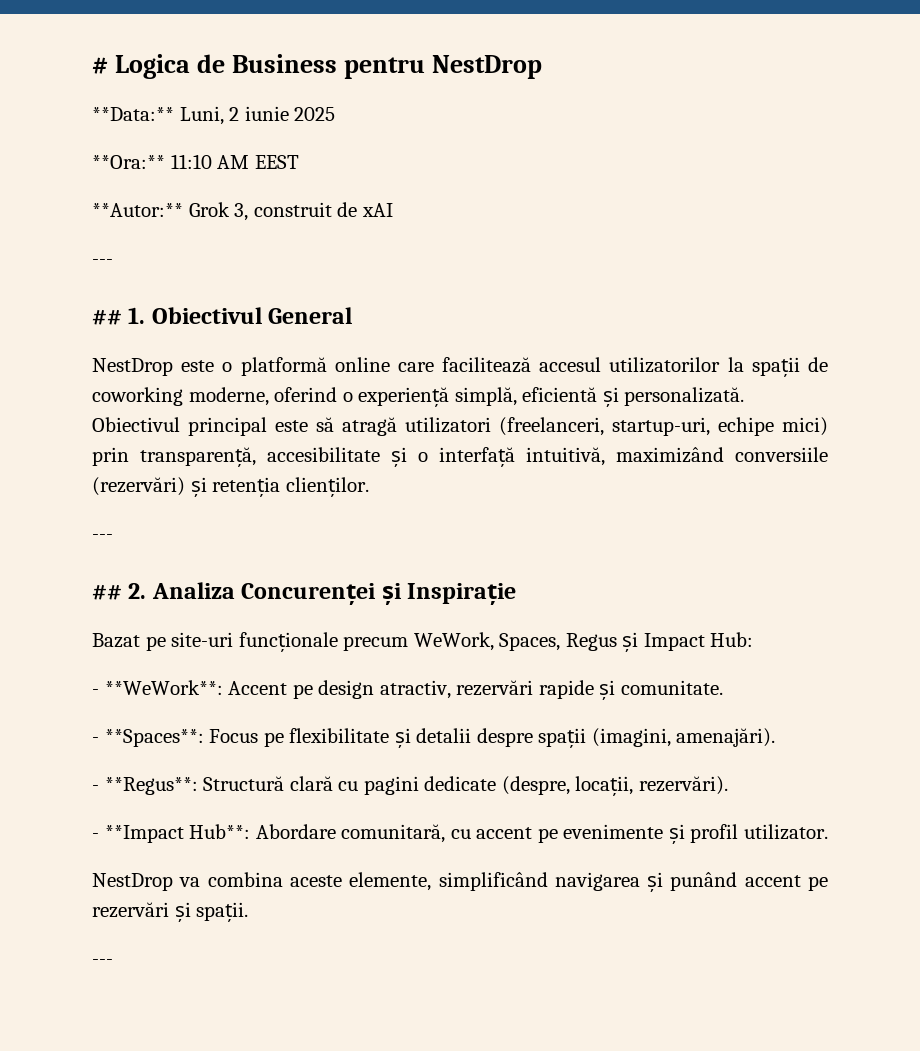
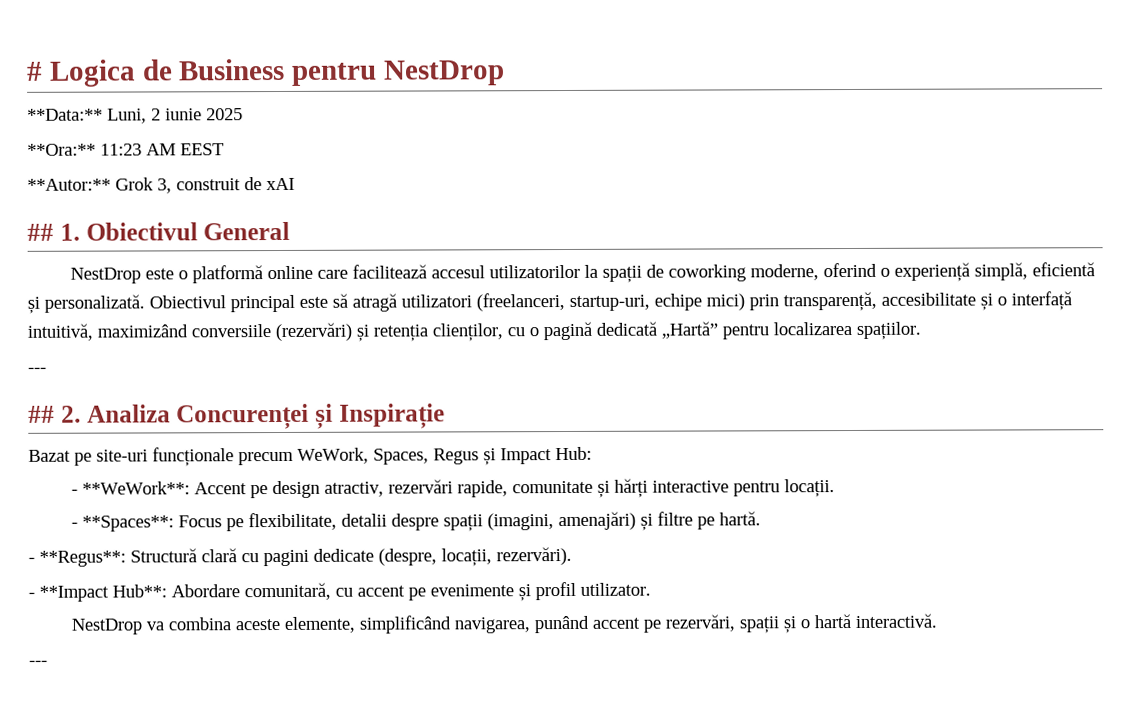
- **Ora:** 11:10 AM EEST
+ **Ora:** 11:23 AM EEST
  **Autor:** Grok 3, construit de xAI
- ---
- Obiectivul principal este să atragă utilizatori (freelanceri, startup-uri, echipe mici) prin transparență, accesibilitate și o interfață intuitivă, maximizând conversiile (rezervări) și retenția clienților.
+ Obiectivul principal este să atragă utilizatori (freelanceri, startup-uri, echipe mici) prin transparență, accesibilitate și o interfață intuitivă, maximizând conversiile (rezervări) și retenția clienților, cu o pagină dedicată „Hartă” pentru localizarea spațiilor.
- - **WeWork**: Accent pe design atractiv, rezervări rapide și comunitate.
+ - **WeWork**: Accent pe design atractiv, rezervări rapide, comunitate și hărți interactive pentru locații.
- - **Spaces**: Focus pe flexibilitate și detalii despre spații (imagini, amenajări).
+ - **Spaces**: Focus pe flexibilitate, detalii despre spații (imagini, amenajări) și filtre pe hartă.
- NestDrop va combina aceste elemente, simplificând navigarea și punând accent pe rezervări și spații.
+ NestDrop va combina aceste elemente, simplificând navigarea, punând accent pe rezervări, spații și o hartă interactivă.

